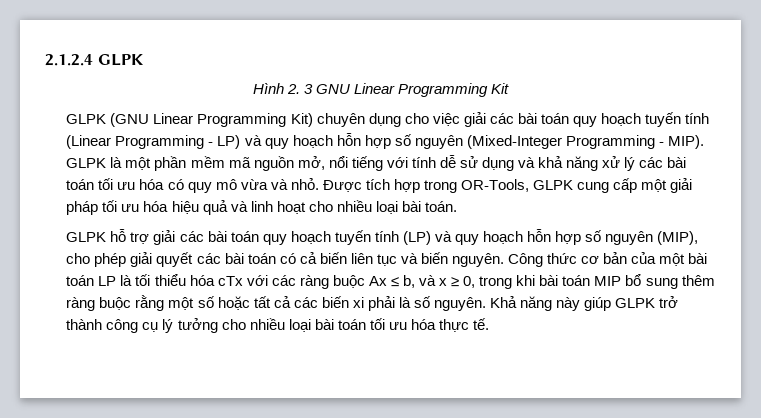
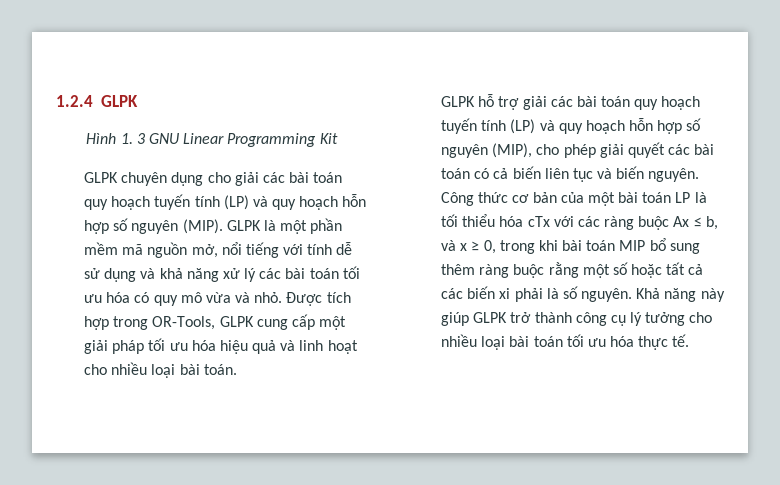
- 2.1.2.4 GLPK
+ 1.2.4 GLPK
- Hình 2. 3 GNU Linear Programming Kit
+ Hình 1. 3 GNU Linear Programming Kit
- GLPK (GNU Linear Programming Kit) chuyên dụng cho việc giải các bài toán quy hoạch tuyến tính (Linear Programming - LP) và quy hoạch hỗn hợp số nguyên (Mixed-Integer Programming - MIP).
+ GLPK chuyên dụng cho giải các bài toán quy hoạch tuyến tính (LP) và quy hoạch hỗn hợp số nguyên (MIP).

